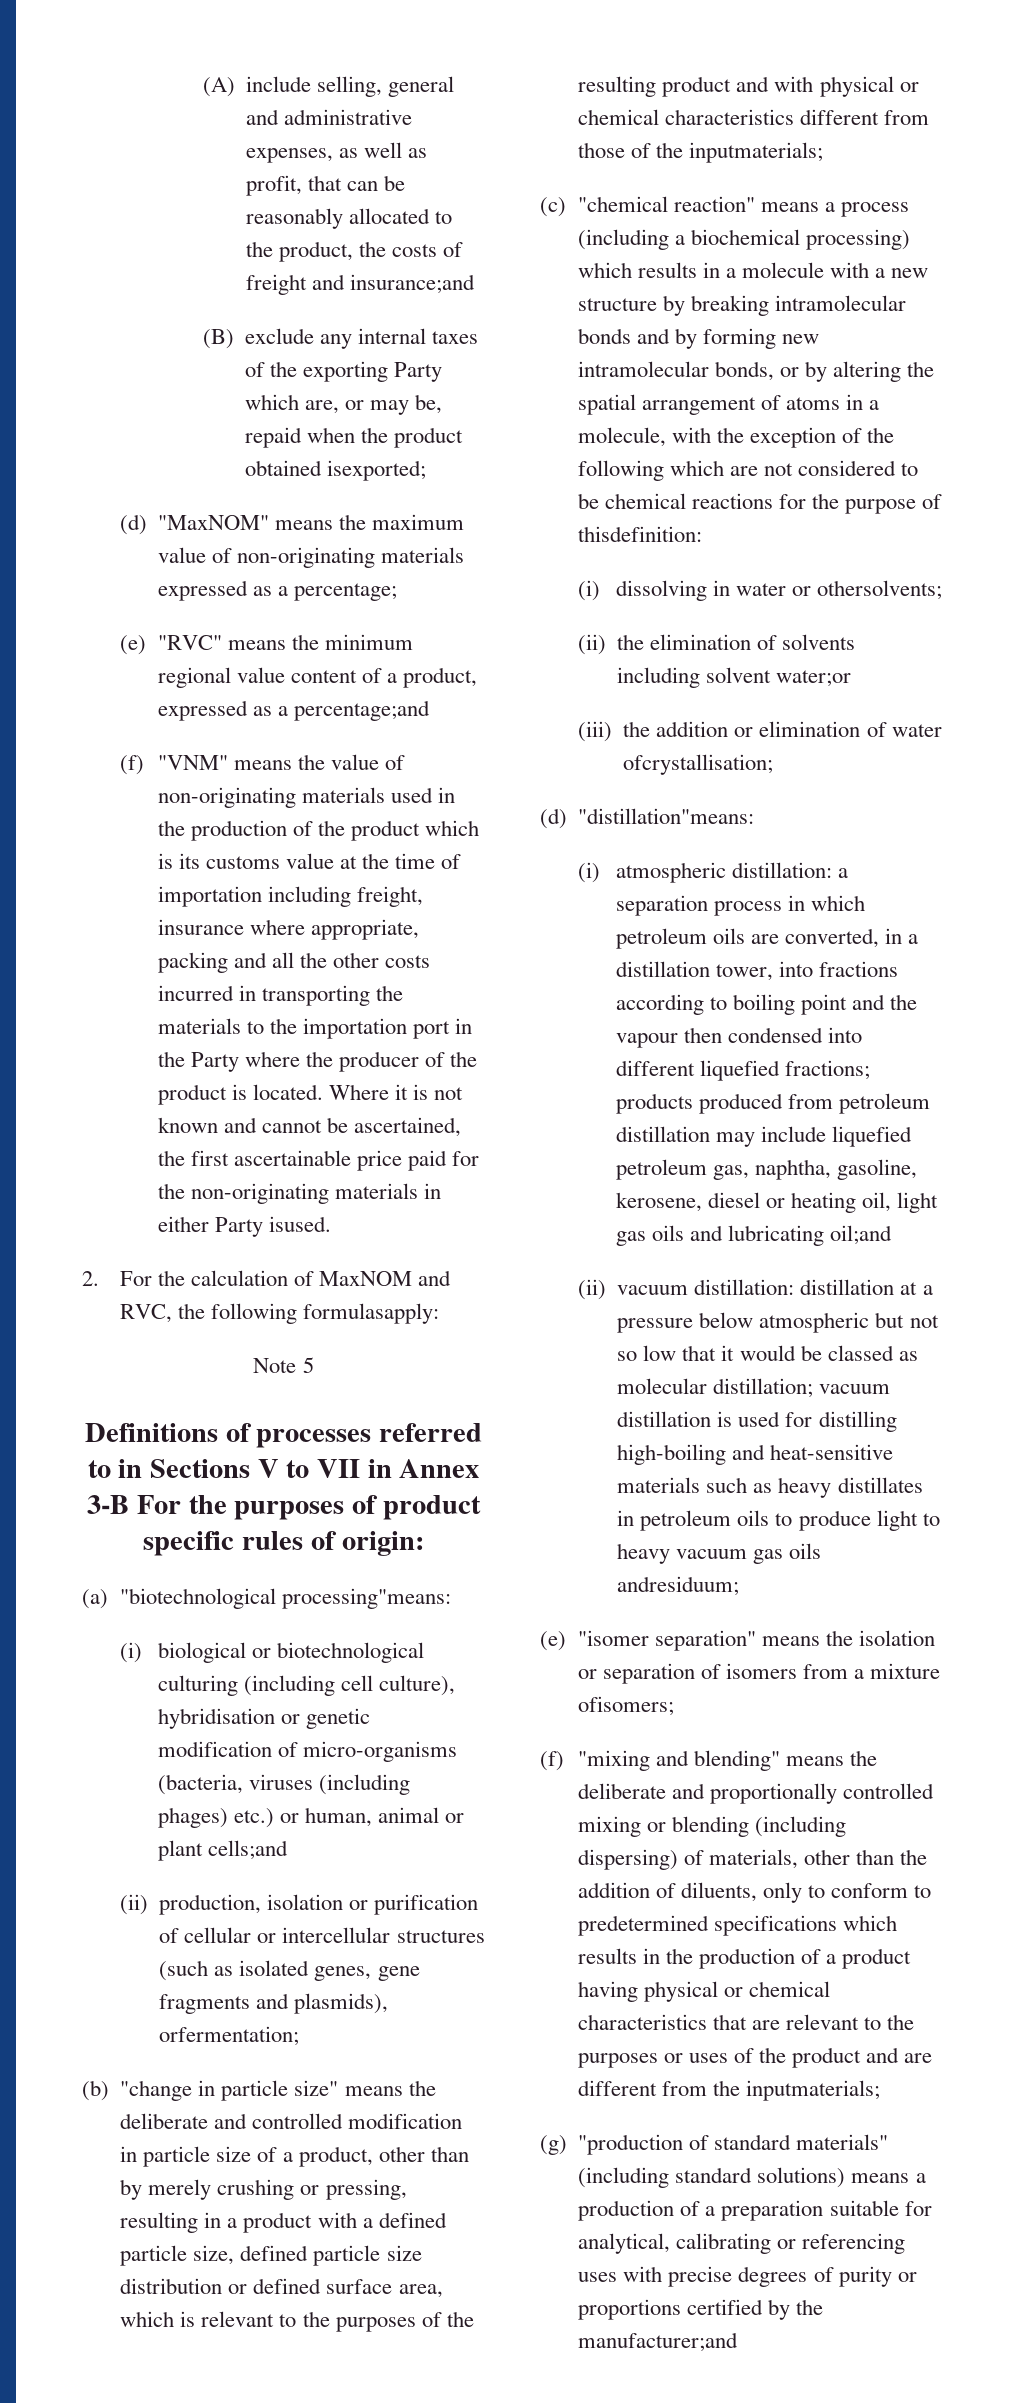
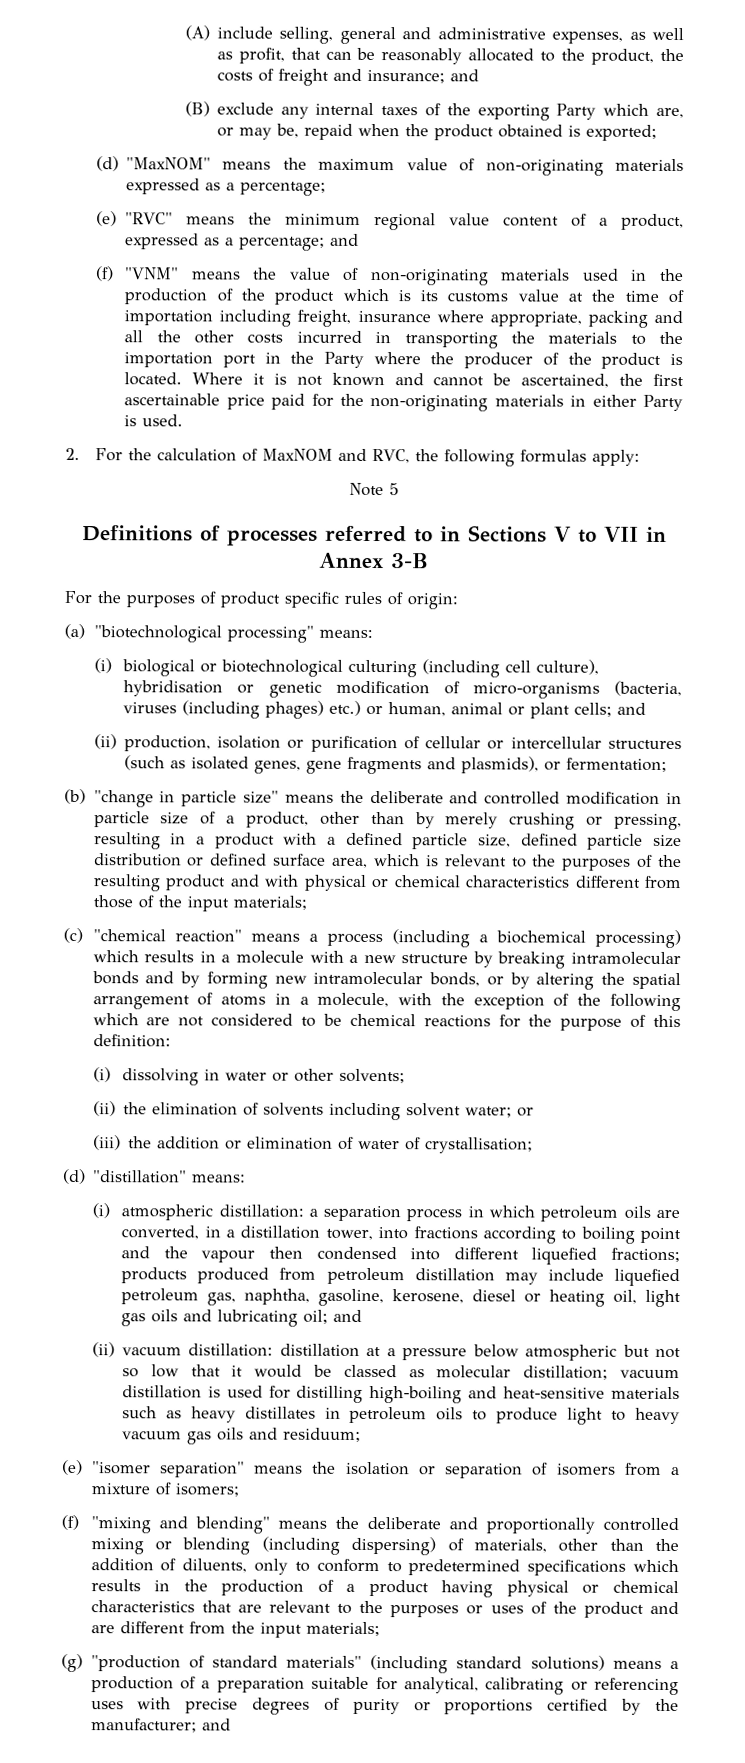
- (A) include selling, general and administrative expenses, as well as profit, that can be reasonably allocated to the product, the costs of freight and insurance;and
+ (A) include selling, general and administrative expenses, as well as profit, that can be reasonably allocated to the product, the costs of freight and insurance; and
- (B) exclude any internal taxes of the exporting Party which are, or may be, repaid when the product obtained isexported;
+ (B) exclude any internal taxes of the exporting Party which are, or may be, repaid when the product obtained is exported;
- (e) "RVC" means the minimum regional value content of a product, expressed as a percentage;and
+ (e) "RVC" means the minimum regional value content of a product, expressed as a percentage; and
- Where it is not known and cannot be ascertained, the first ascertainable price paid for the non-originating materials in either Party isused.
+ Where it is not known and cannot be ascertained, the first ascertainable price paid for the non-originating materials in either Party is used.
- 2. For the calculation of MaxNOM and RVC, the following formulasapply:
+ 2. For the calculation of MaxNOM and RVC, the following formulas apply:
- Definitions of processes referred to in Sections V to VII in Annex 3-B For the purposes of product specific rules of origin:
+ Definitions of processes referred to in Sections V to VII in Annex 3-B
+ For the purposes of product specific rules of origin:
- (a) "biotechnological processing"means:
+ (a) "biotechnological processing" means:
- (i) biological or biotechnological culturing (including cell culture), hybridisation or genetic modification of micro-organisms (bacteria, viruses (including phages) etc.) or human, animal or plant cells;and
+ (i) biological or biotechnological culturing (including cell culture), hybridisation or genetic modification of micro-organisms (bacteria, viruses (including phages) etc.) or human, animal or plant cells; and
- (ii) production, isolation or purification of cellular or intercellular structures (such as isolated genes, gene fragments and plasmids), orfermentation;
+ (ii) production, isolation or purification of cellular or intercellular structures (such as isolated genes, gene fragments and plasmids), or fermentation;
- (b) "change in particle size" means the deliberate and controlled modification in particle size of a product, other than by merely crushing or pressing, resulting in a product with a defined particle size, defined particle size distribution or defined surface area, which is relevant to the purposes of the resulting product and with physical or chemical characteristics different from those of the inputmaterials;
+ (b) "change in particle size" means the deliberate and controlled modification in particle size of a product, other than by merely crushing or pressing, resulting in a product with a defined particle size, defined particle size distribution or defined surface area, which is relevant to the purposes of the resulting product and with physical or chemical characteristics different from those of the input materials;
- (c) "chemical reaction" means a process (including a biochemical processing) which results in a molecule with a new structure by breaking intramolecular bonds and by forming new intramolecular bonds, or by altering the spatial arrangement of atoms in a molecule, with the exception of the following which are not considered to be chemical reactions for the purpose of thisdefinition:
+ (c) "chemical reaction" means a process (including a biochemical processing) which results in a molecule with a new structure by breaking intramolecular bonds and by forming new intramolecular bonds, or by altering the spatial arrangement of atoms in a molecule, with the exception of the following which are not considered to be chemical reactions for the purpose of this definition:
- (i) dissolving in water or othersolvents;
+ (i) dissolving in water or other solvents;
- (ii) the elimination of solvents including solvent water;or
+ (ii) the elimination of solvents including solvent water; or
- (iii) the addition or elimination of water ofcrystallisation;
- (d) "distillation"means:
+ (iii) the addition or elimination of water of crystallisation;
+ (d) "distillation" means:
- (i) atmospheric distillation: a separation process in which petroleum oils are converted, in a distillation tower, into fractions according to boiling point and the vapour then condensed into different liquefied fractions; products produced from petroleum distillation may include liquefied petroleum gas, naphtha, gasoline, kerosene, diesel or heating oil, light gas oils and lubricating oil;and
+ (i) atmospheric distillation: a separation process in which petroleum oils are converted, in a distillation tower, into fractions according to boiling point and the vapour then condensed into different liquefied fractions; products produced from petroleum distillation may include liquefied petroleum gas, naphtha, gasoline, kerosene, diesel or heating oil, light gas oils and lubricating oil; and
- (ii) vacuum distillation: distillation at a pressure below atmospheric but not so low that it would be classed as molecular distillation; vacuum distillation is used for distilling high-boiling and heat-sensitive materials such as heavy distillates in petroleum oils to produce light to heavy vacuum gas oils andresiduum;
+ (ii) vacuum distillation: distillation at a pressure below atmospheric but not so low that it would be classed as molecular distillation; vacuum distillation is used for distilling high-boiling and heat-sensitive materials such as heavy distillates in petroleum oils to produce light to heavy vacuum gas oils and residuum;
- (e) "isomer separation" means the isolation or separation of isomers from a mixture ofisomers;
+ (e) "isomer separation" means the isolation or separation of isomers from a mixture of isomers;
- (f) "mixing and blending" means the deliberate and proportionally controlled mixing or blending (including dispersing) of materials, other than the addition of diluents, only to conform to predetermined specifications which results in the production of a product having physical or chemical characteristics that are relevant to the purposes or uses of the product and are different from the inputmaterials;
+ (f) "mixing and blending" means the deliberate and proportionally controlled mixing or blending (including dispersing) of materials, other than the addition of diluents, only to conform to predetermined specifications which results in the production of a product having physical or chemical characteristics that are relevant to the purposes or uses of the product and are different from the input materials;
- (g) "production of standard materials" (including standard solutions) means a production of a preparation suitable for analytical, calibrating or referencing uses with precise degrees of purity or proportions certified by the manufacturer;and
+ (g) "production of standard materials" (including standard solutions) means a production of a preparation suitable for analytical, calibrating or referencing uses with precise degrees of purity or proportions certified by the manufacturer; and

